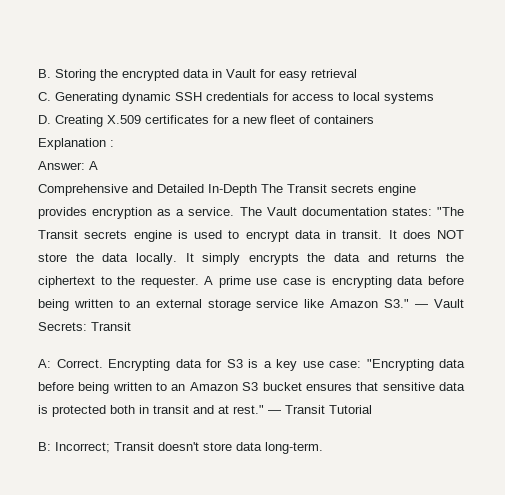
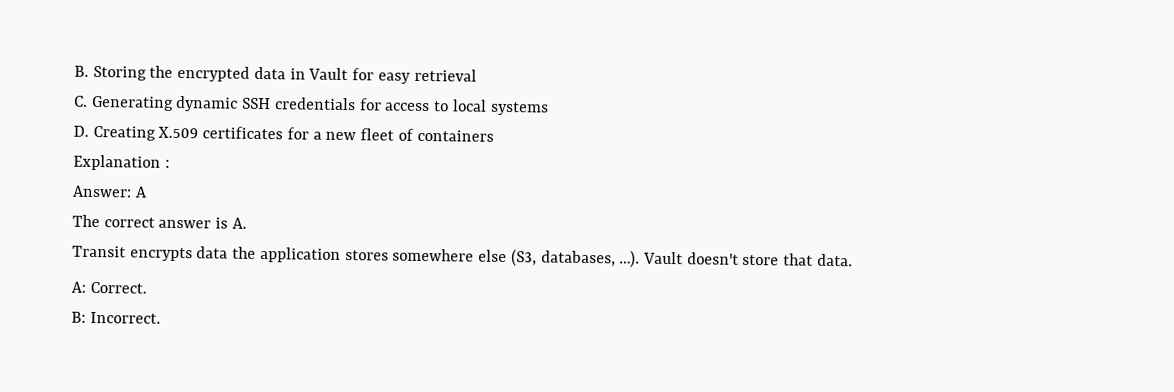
- Comprehensive and Detailed In-Depth The Transit secrets engine provides encryption as a service. The Vault documentation states: "The Transit secrets engine is used to encrypt data in transit. It does NOT store the data locally. It simply encrypts the data and returns the ciphertext to the requester. A prime use case is encrypting data before being written to an external storage service like Amazon S3." — Vault Secrets: Transit
- A: Correct. Encrypting data for S3 is a key use case: "Encrypting data before being written to an Amazon S3 bucket ensures that sensitive data is protected both in transit and at rest." — Transit Tutorial
- B: Incorrect; Transit doesn't store data long-term.
+ The correct answer is A.
+ Transit encrypts data the application stores somewhere else (S3, databases, …). Vault doesn't store that data.
+ A: Correct.
+ B: Incorrect.

